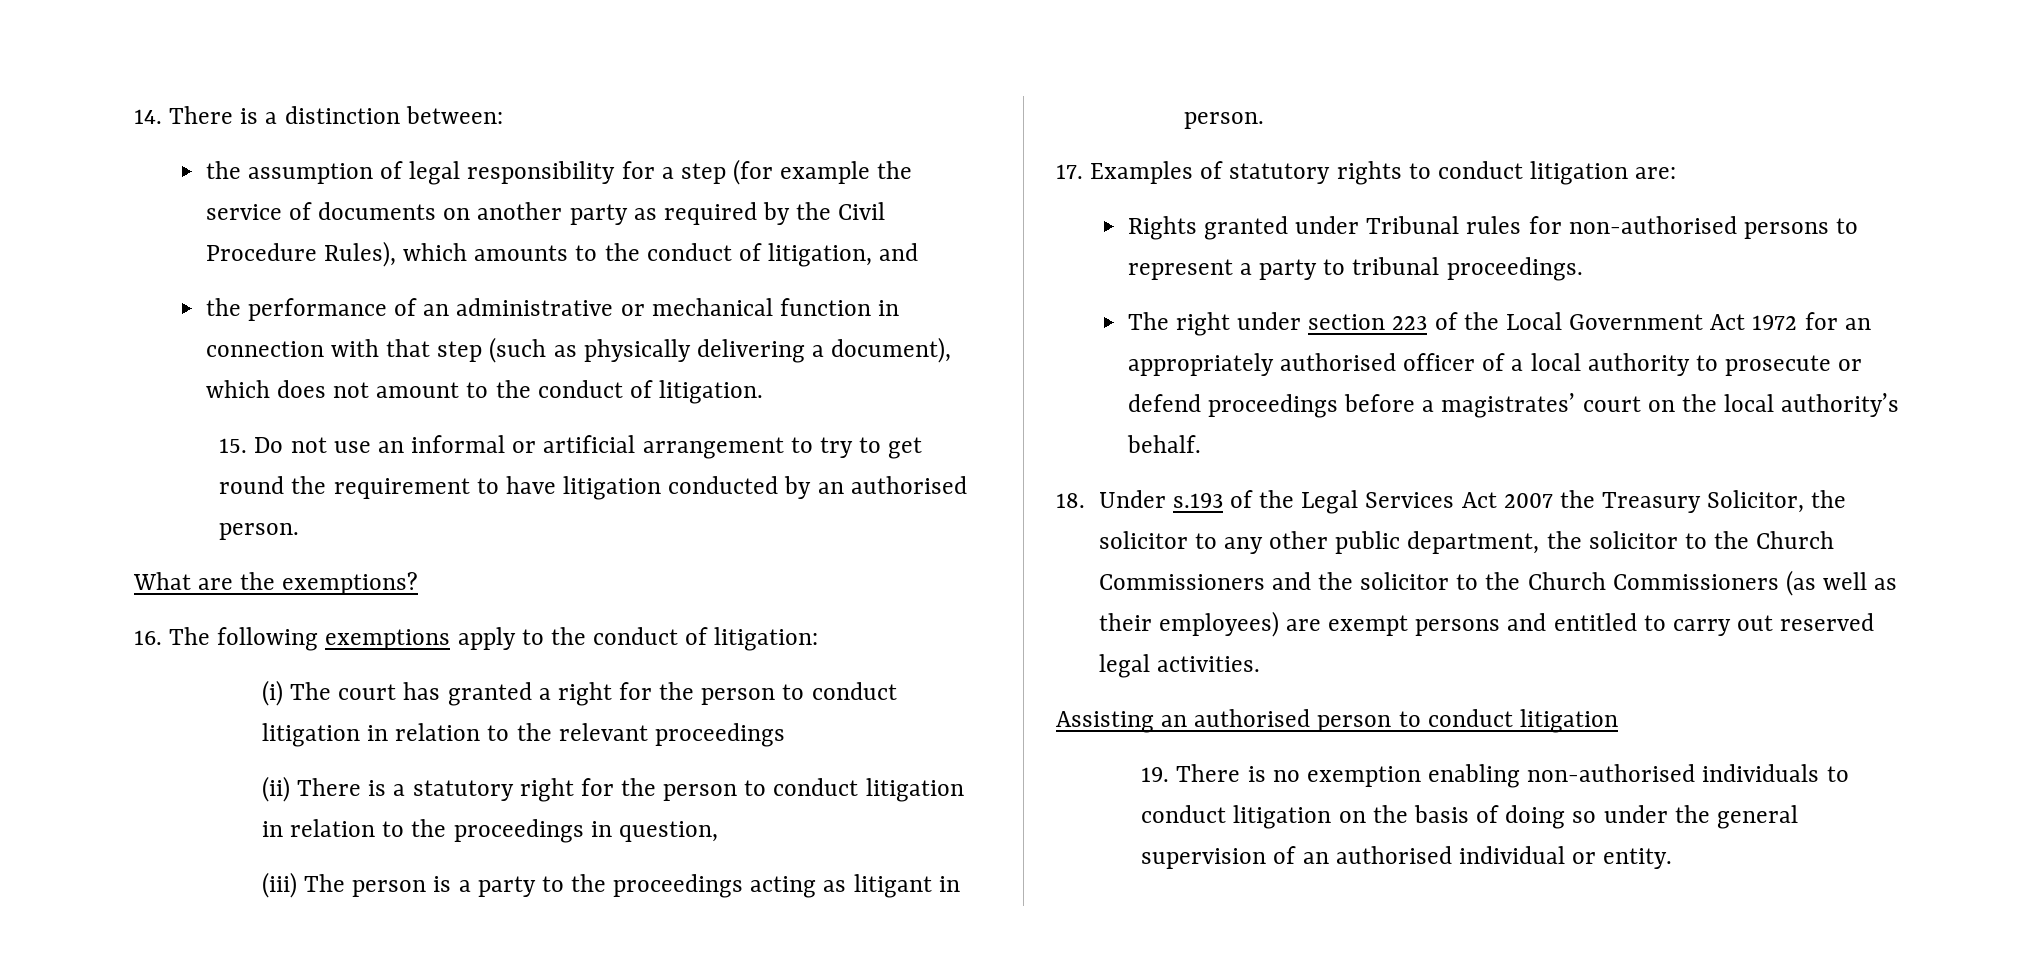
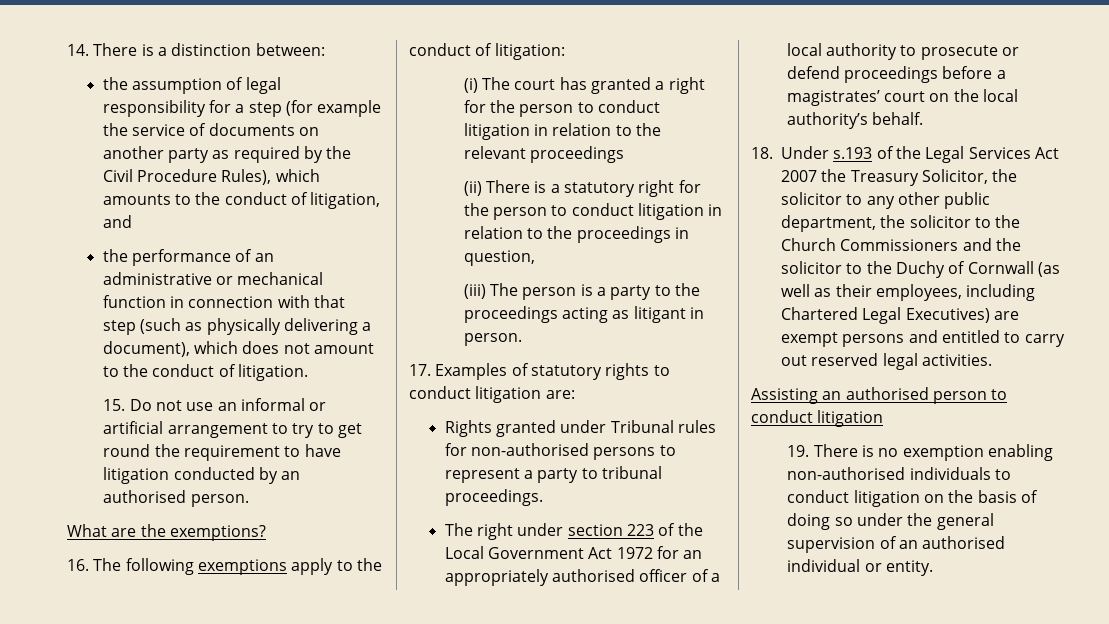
- 18. Under s.193 of the Legal Services Act 2007 the Treasury Solicitor, the solicitor to any other public department, the solicitor to the Church Commissioners and the solicitor to the Church Commissioners (as well as their employees) are exempt persons and entitled to carry out reserved legal activities.
+ 18. Under s.193 of the Legal Services Act 2007 the Treasury Solicitor, the solicitor to any other public department, the solicitor to the Church Commissioners and the solicitor to the Duchy of Cornwall (as well as their employees, including Chartered Legal Executives) are exempt persons and entitled to carry out reserved legal activities.

